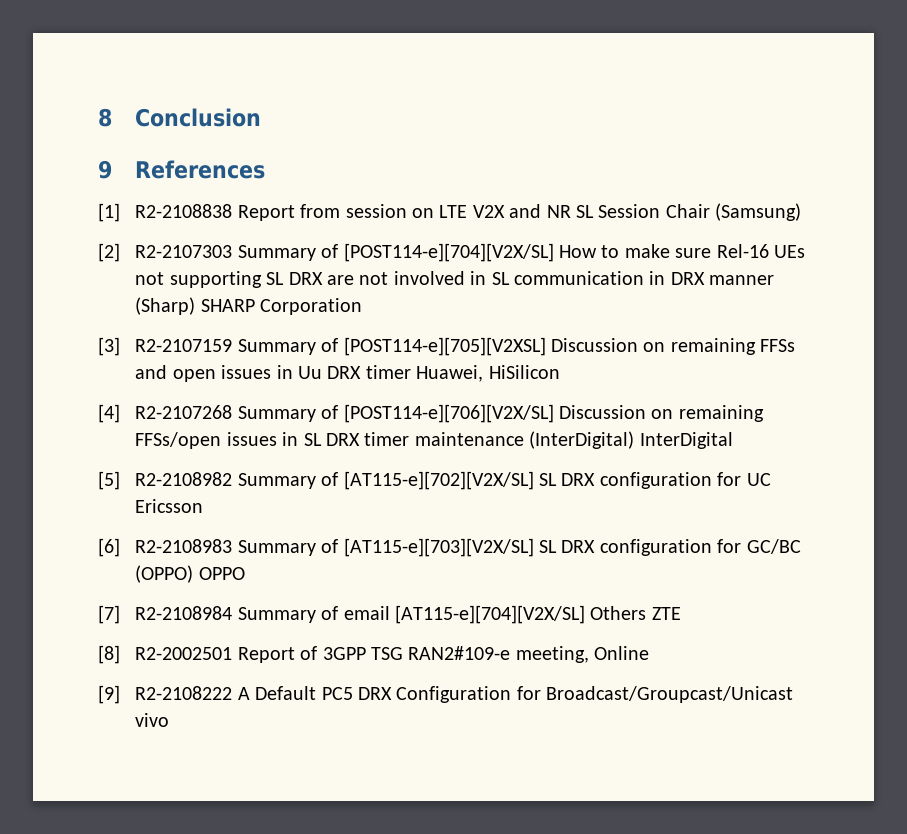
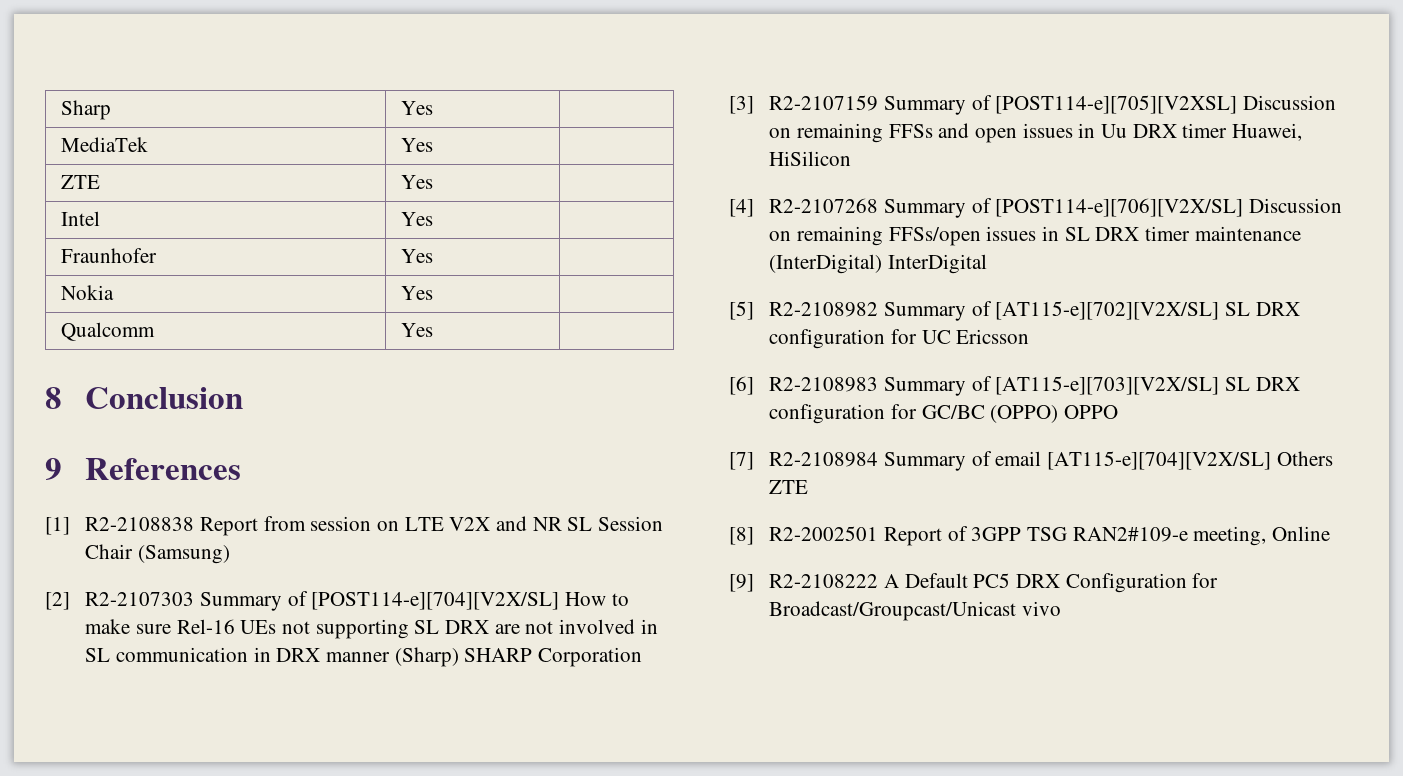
+ Sharp | Yes |
+ MediaTek | Yes |
+ ZTE | Yes |
+ Intel | Yes |
+ Fraunhofer | Yes |
+ Nokia | Yes |
+ Qualcomm | Yes |

